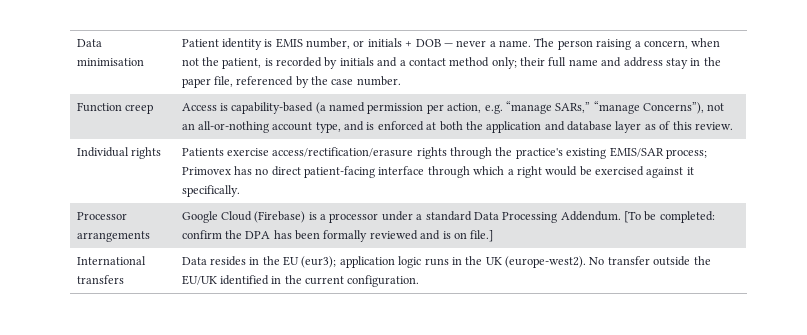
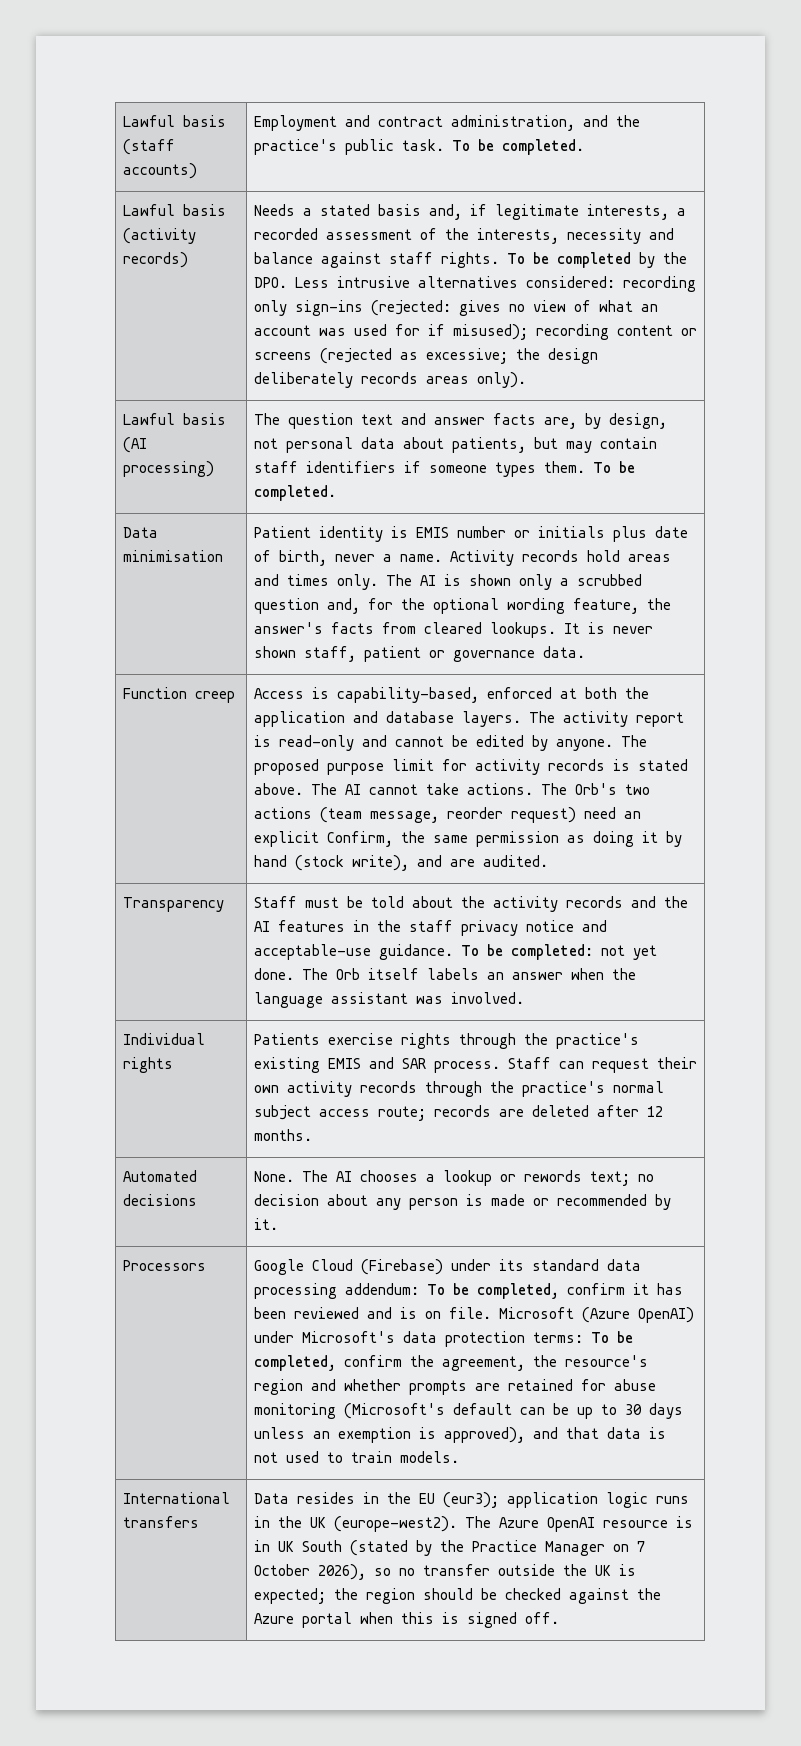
+ Lawful basis (staff accounts) | Employment and contract administration, and the practice's public task. To be completed.
+ Lawful basis (activity records) | Needs a stated basis and, if legitimate interests, a recorded assessment of the interests, necessity and balance against staff rights. To be completed by the DPO. Less intrusive alternatives considered: recording only sign-ins (rejected: gives no view of what an account was used for if misused); recording content or screens (rejected as excessive; the design deliberately records areas only).
+ Lawful basis (AI processing) | The question text and answer facts are, by design, not personal data about patients, but may contain staff identifiers if someone types them. To be completed.
- Patient identity is EMIS number, or initials + DOB — never a name. The person raising a concern, when not the patient, is recorded by initials and a contact method only; their full name and address stay in the paper file, referenced by the case number.
- Function creep | Access is capability-based (a named permission per action, e.g. “manage SARs,” “manage Concerns”), not an all-or-nothing account type, and is enforced at both the application and database layer as of this review.
+ Patient identity is EMIS number or initials plus date of birth, never a name. Activity records hold areas and times only. The AI is shown only a scrubbed question and, for the optional wording feature, the answer's facts from cleared lookups. It is never shown staff, patient or governance data.
+ Function creep | Access is capability-based, enforced at both the application and database layers. The activity report is read-only and cannot be edited by anyone. The proposed purpose limit for activity records is stated above. The AI cannot take actions. The Orb's two actions (team message, reorder request) need an explicit Confirm, the same permission as doing it by hand (stock write), and are audited.
+ Transparency | Staff must be told about the activity records and the AI features in the staff privacy notice and acceptable-use guidance. To be completed: not yet done. The Orb itself labels an answer when the language assistant was involved.
- Individual rights | Patients exercise access/rectification/erasure rights through the practice's existing EMIS/SAR process; Primovex has no direct patient-facing interface through which a right would be exercised against it specifically.
- Processor arrangements | Google Cloud (Firebase) is a processor under a standard Data Processing Addendum. [To be completed: confirm the DPA has been formally reviewed and is on file.]
+ Individual rights | Patients exercise rights through the practice's existing EMIS and SAR process. Staff can request their own activity records through the practice's normal subject access route; records are deleted after 12 months.
+ Automated decisions | None. The AI chooses a lookup or rewords text; no decision about any person is made or recommended by it.
+ Processors | Google Cloud (Firebase) under its standard data processing addendum: To be completed, confirm it has been reviewed and is on file. Microsoft (Azure OpenAI) under Microsoft's data protection terms: To be completed, confirm the agreement, the resource's region and whether prompts are retained for abuse monitoring (Microsoft's default can be up to 30 days unless an exemption is approved), and that data is not used to train models.
- No transfer outside the EU/UK identified in the current configuration.
+ The Azure OpenAI resource is in UK South (stated by the Practice Manager on 7 October 2026), so no transfer outside the UK is expected; the region should be checked against the Azure portal when this is signed off.

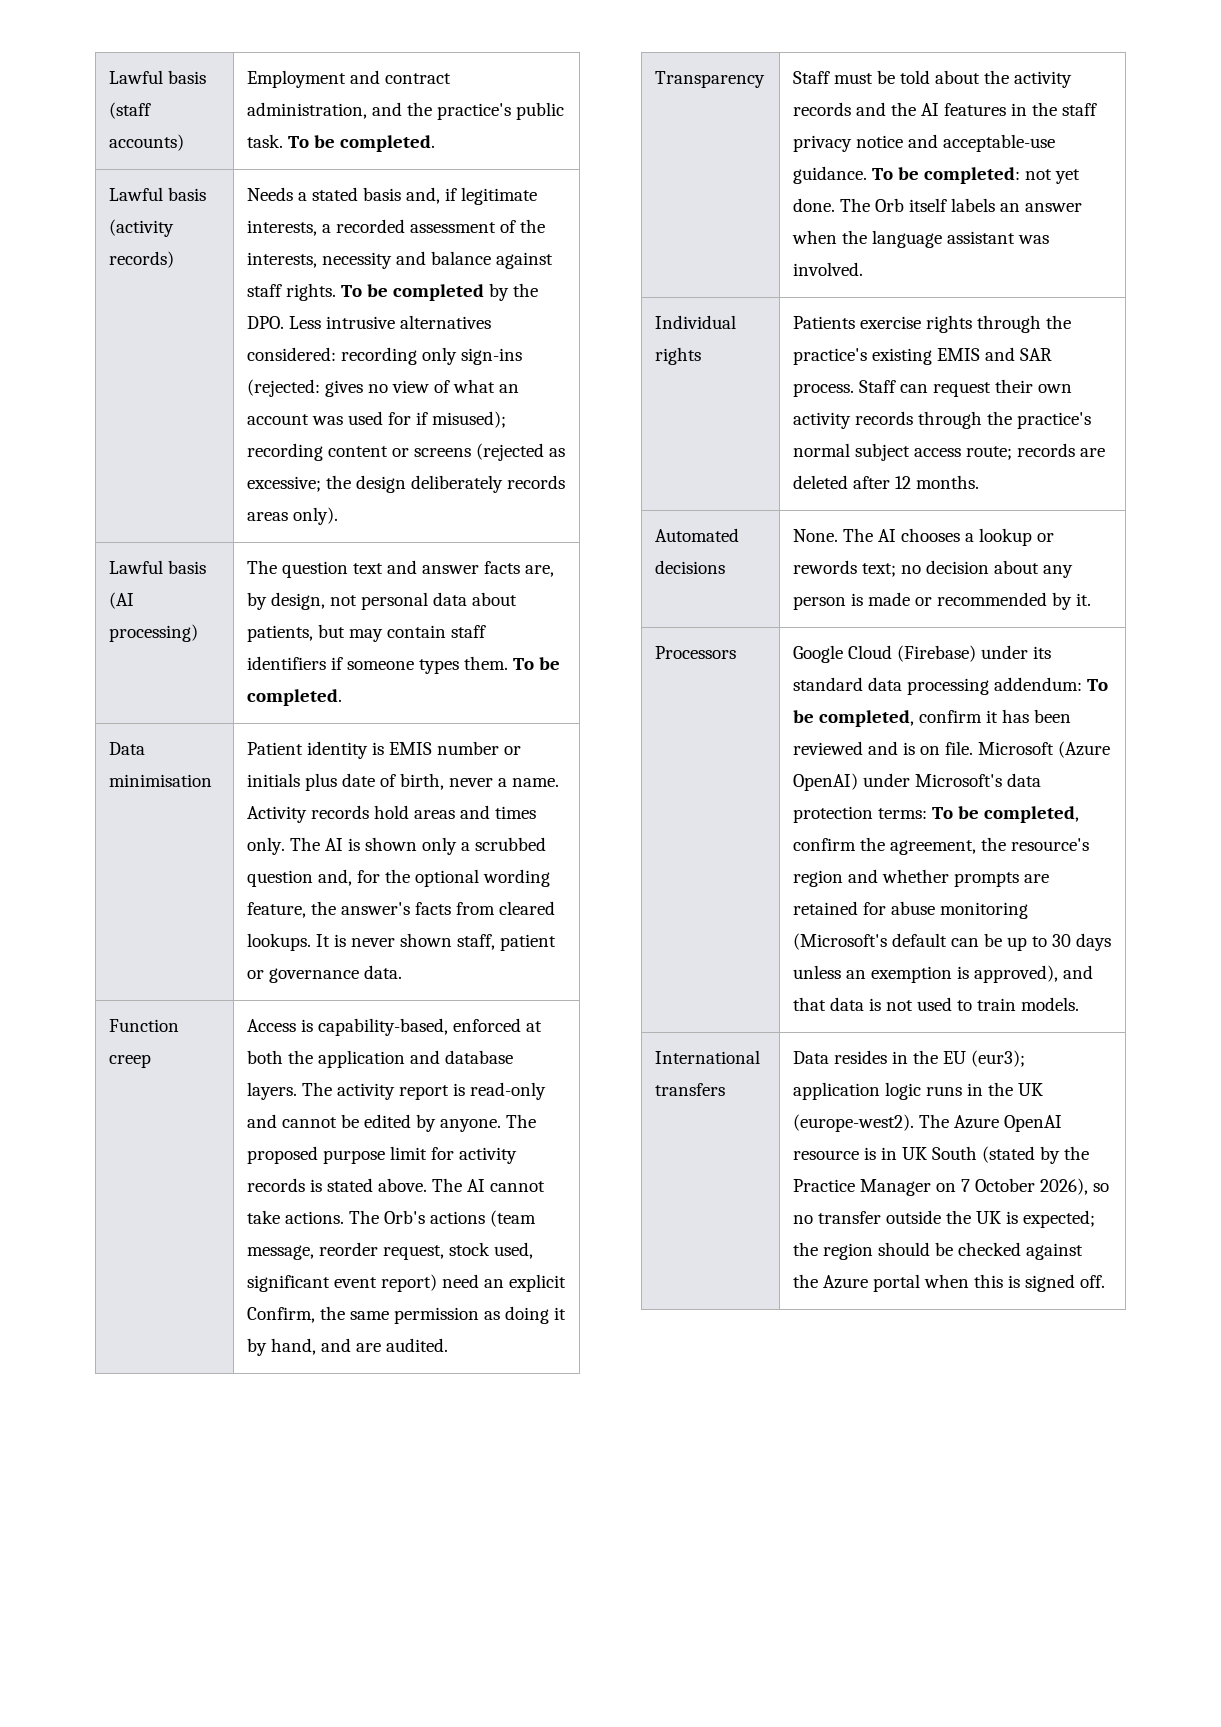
- The Orb's two actions (team message, reorder request) need an explicit Confirm, the same permission as doing it by hand (stock write), and are audited.
+ The Orb's actions (team message, reorder request, stock used, significant event report) need an explicit Confirm, the same permission as doing it by hand, and are audited.

